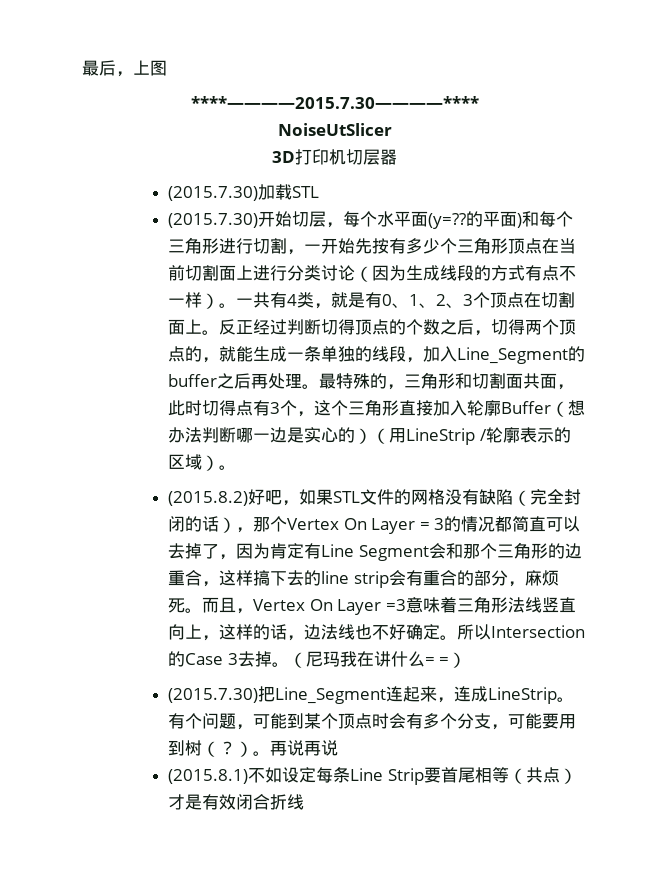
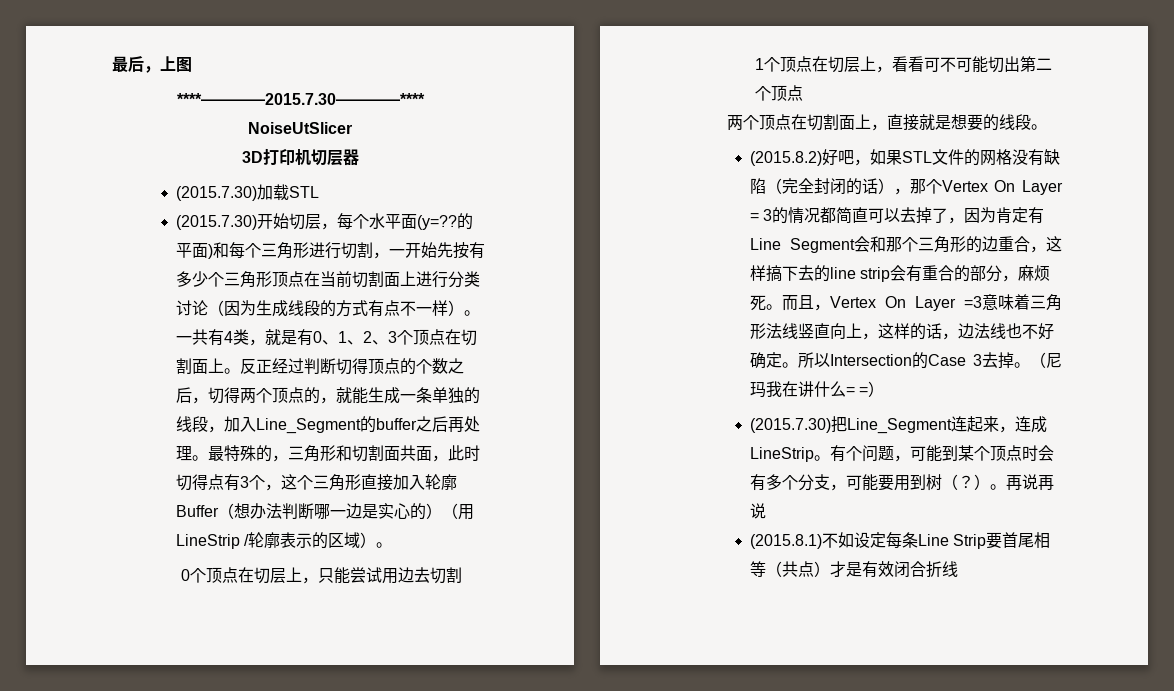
+ 0个顶点在切层上，只能尝试用边去切割
+ 1个顶点在切层上，看看可不可能切出第二个顶点
+ 两个顶点在切割面上，直接就是想要的线段。

